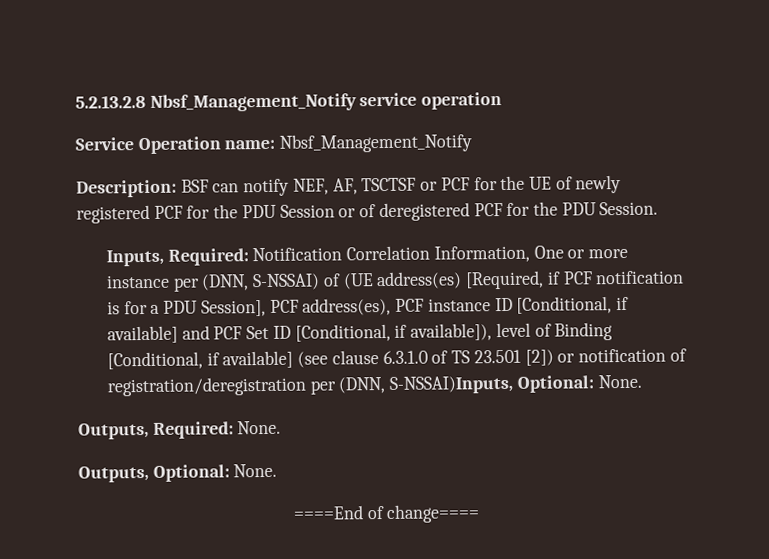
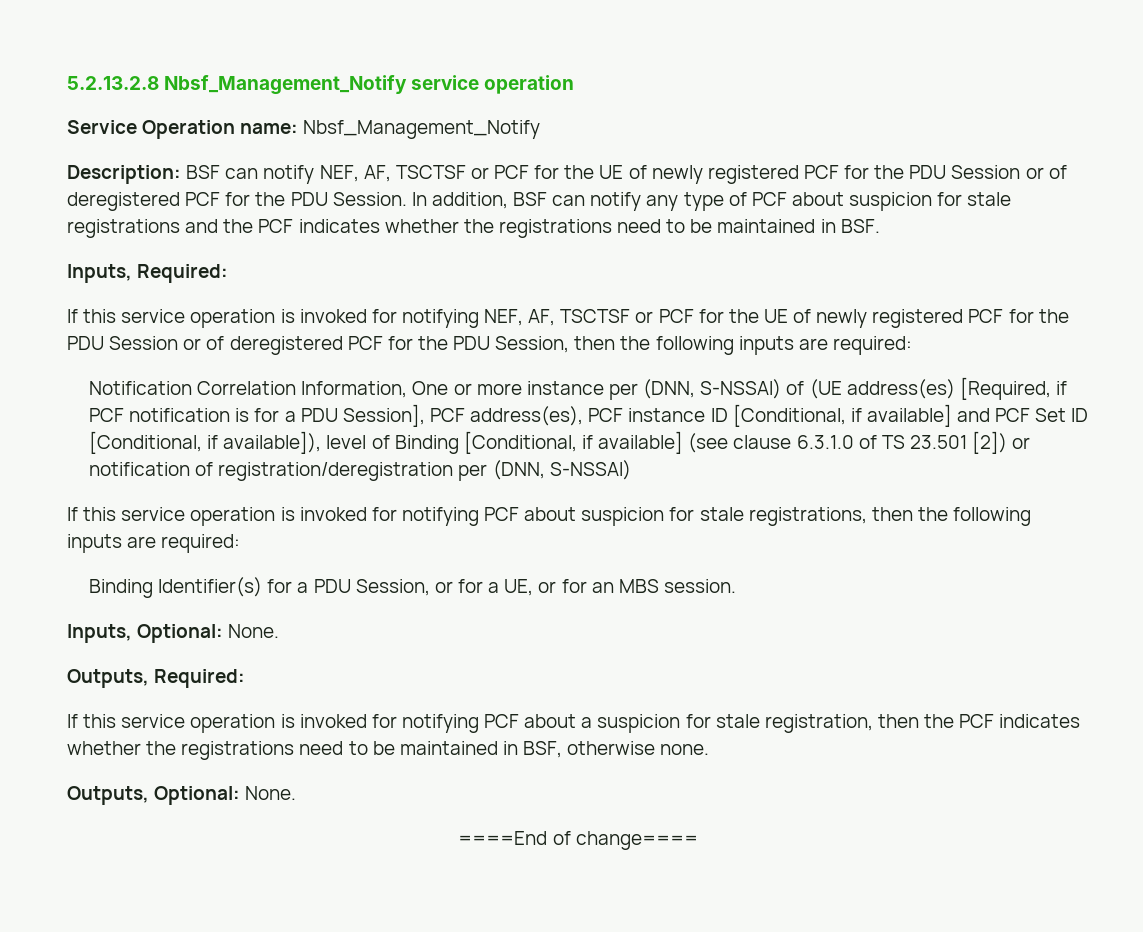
- BSF can notify NEF, AF, TSCTSF or PCF for the UE of newly registered PCF for the PDU Session or of deregistered PCF for the PDU Session.
- Inputs, Required: Notification Correlation Information, One or more instance per (DNN, S-NSSAI) of (UE address(es) [Required, if PCF notification is for a PDU Session], PCF address(es), PCF instance ID [Conditional, if available] and PCF Set ID [Conditional, if available]), level of Binding [Conditional, if available] (see clause 6.3.1.0 of TS 23.501 [2]) or notification of registration/deregistration per (DNN, S-NSSAI)Inputs, Optional: None.
- Outputs, Required: None.
+ BSF can notify NEF, AF, TSCTSF or PCF for the UE of newly registered PCF for the PDU Session or of deregistered PCF for the PDU Session. In addition, BSF can notify any type of PCF about suspicion for stale registrations and the PCF indicates whether the registrations need to be maintained in BSF.
+ Inputs, Required:
+ If this service operation is invoked for notifying NEF, AF, TSCTSF or PCF for the UE of newly registered PCF for the PDU Session or of deregistered PCF for the PDU Session, then the following inputs are required:
+ Notification Correlation Information, One or more instance per (DNN, S-NSSAI) of (UE address(es) [Required, if PCF notification is for a PDU Session], PCF address(es), PCF instance ID [Conditional, if available] and PCF Set ID [Conditional, if available]), level of Binding [Conditional, if available] (see clause 6.3.1.0 of TS 23.501 [2]) or notification of registration/deregistration per (DNN, S-NSSAI)
+ If this service operation is invoked for notifying PCF about suspicion for stale registrations, then the following inputs are required:
+ Binding Identifier(s) for a PDU Session, or for a UE, or for an MBS session.
+ Inputs, Optional: None.
+ Outputs, Required:
+ If this service operation is invoked for notifying PCF about a suspicion for stale registration, then the PCF indicates whether the registrations need to be maintained in BSF, otherwise none.

